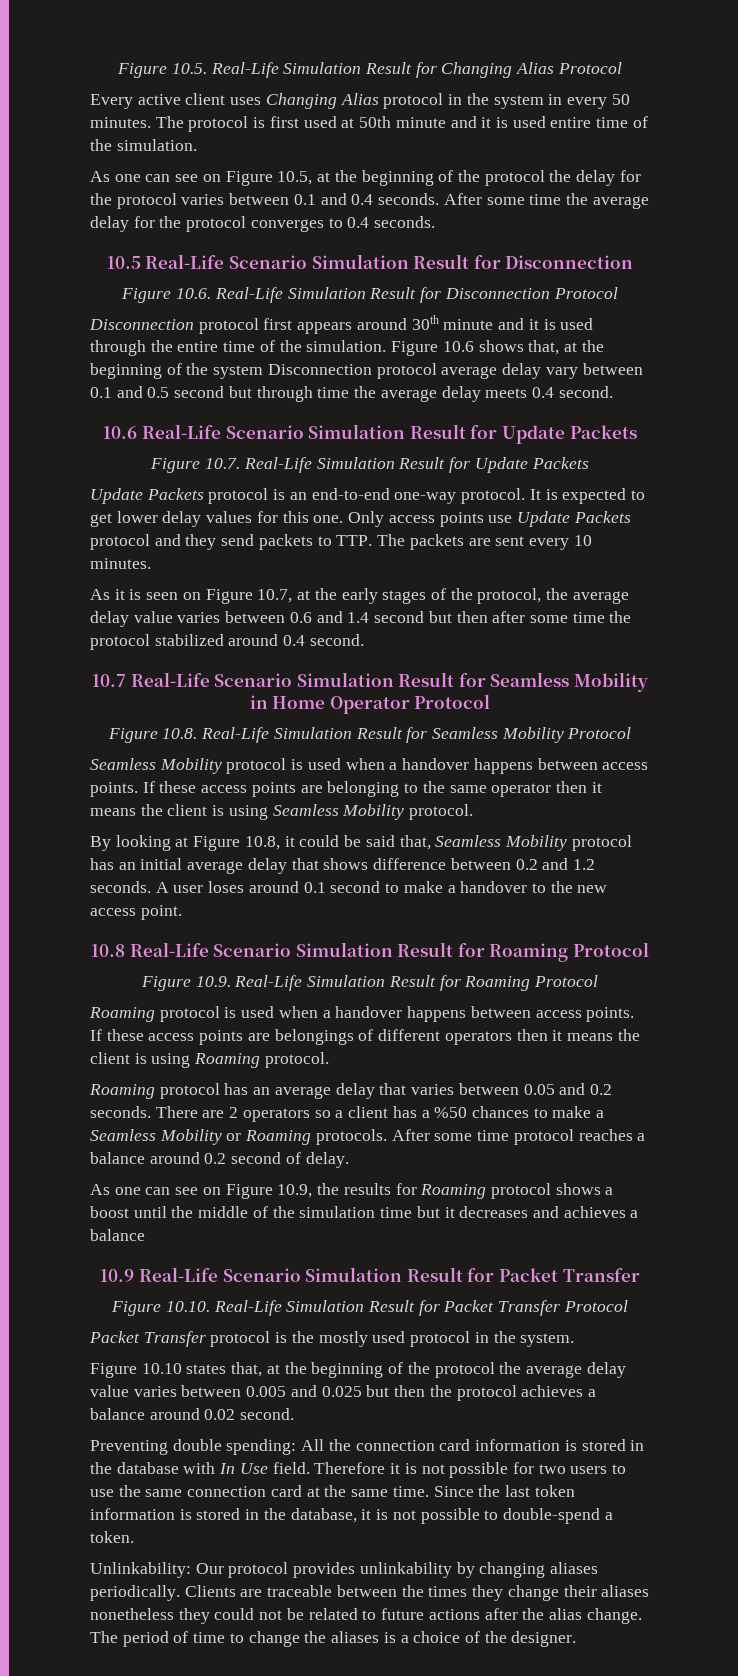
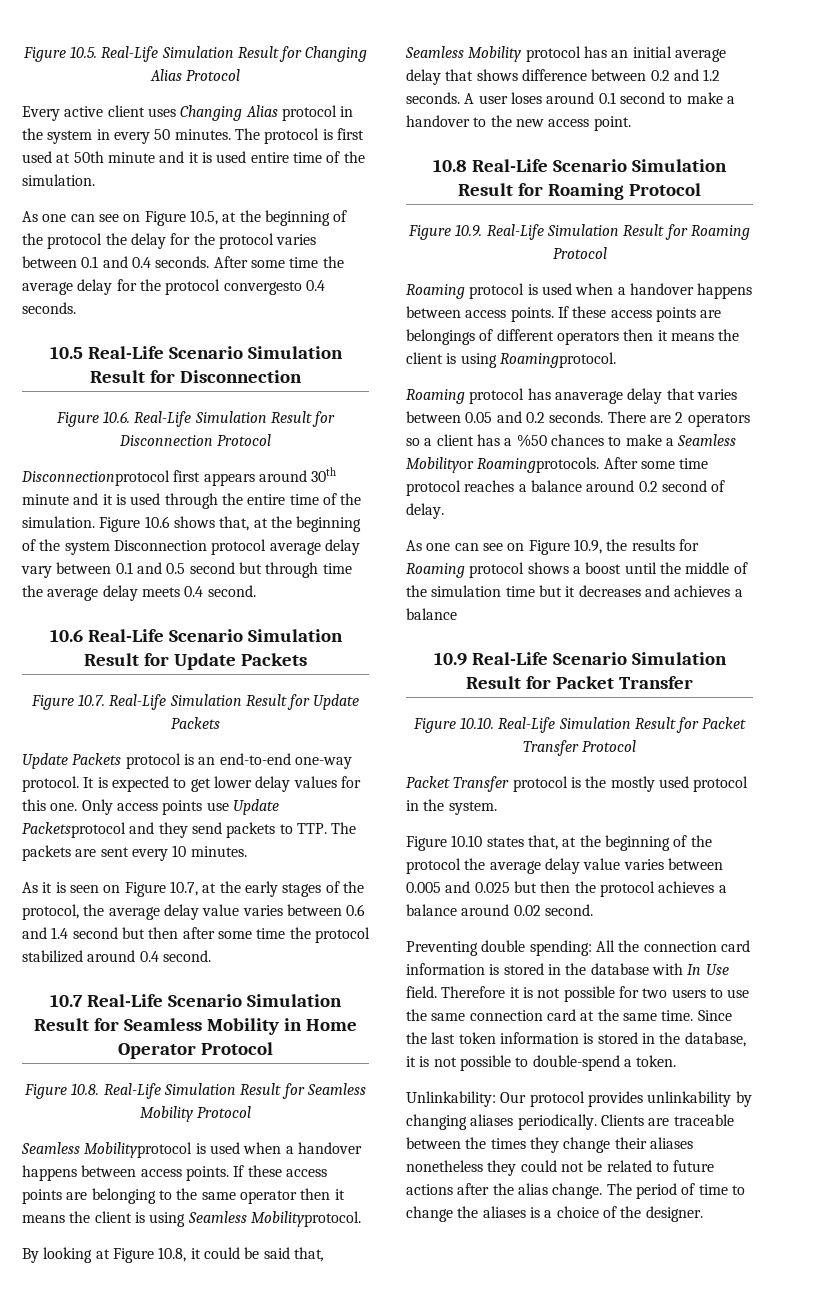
- After some time the average delay for the protocol converges to 0.4 seconds.
+ After some time the average delay for the protocol convergesto 0.4 seconds.
- Disconnection protocol first appears around 30th minute and it is used through the entire time of the simulation.
+ Disconnectionprotocol first appears around 30th minute and it is used through the entire time of the simulation.
- Only access points use Update Packets protocol and they send packets to TTP. The packets are sent every 10 minutes.
+ Only access points use Update Packetsprotocol and they send packets to TTP. The packets are sent every 10 minutes.
- Seamless Mobility protocol is used when a handover happens between access points.
+ Seamless Mobilityprotocol is used when a handover happens between access points.
- If these access points are belonging to the same operator then it means the client is using Seamless Mobility protocol.
+ If these access points are belonging to the same operator then it means the client is using Seamless Mobilityprotocol.
- If these access points are belongings of different operators then it means the client is using Roaming protocol.
+ If these access points are belongings of different operators then it means the client is using Roamingprotocol.
- Roaming protocol has an average delay that varies between 0.05 and 0.2 seconds.
+ Roaming protocol has anaverage delay that varies between 0.05 and 0.2 seconds.
- There are 2 operators so a client has a %50 chances to make a Seamless Mobility or Roaming protocols.
+ There are 2 operators so a client has a %50 chances to make a Seamless Mobilityor Roamingprotocols.

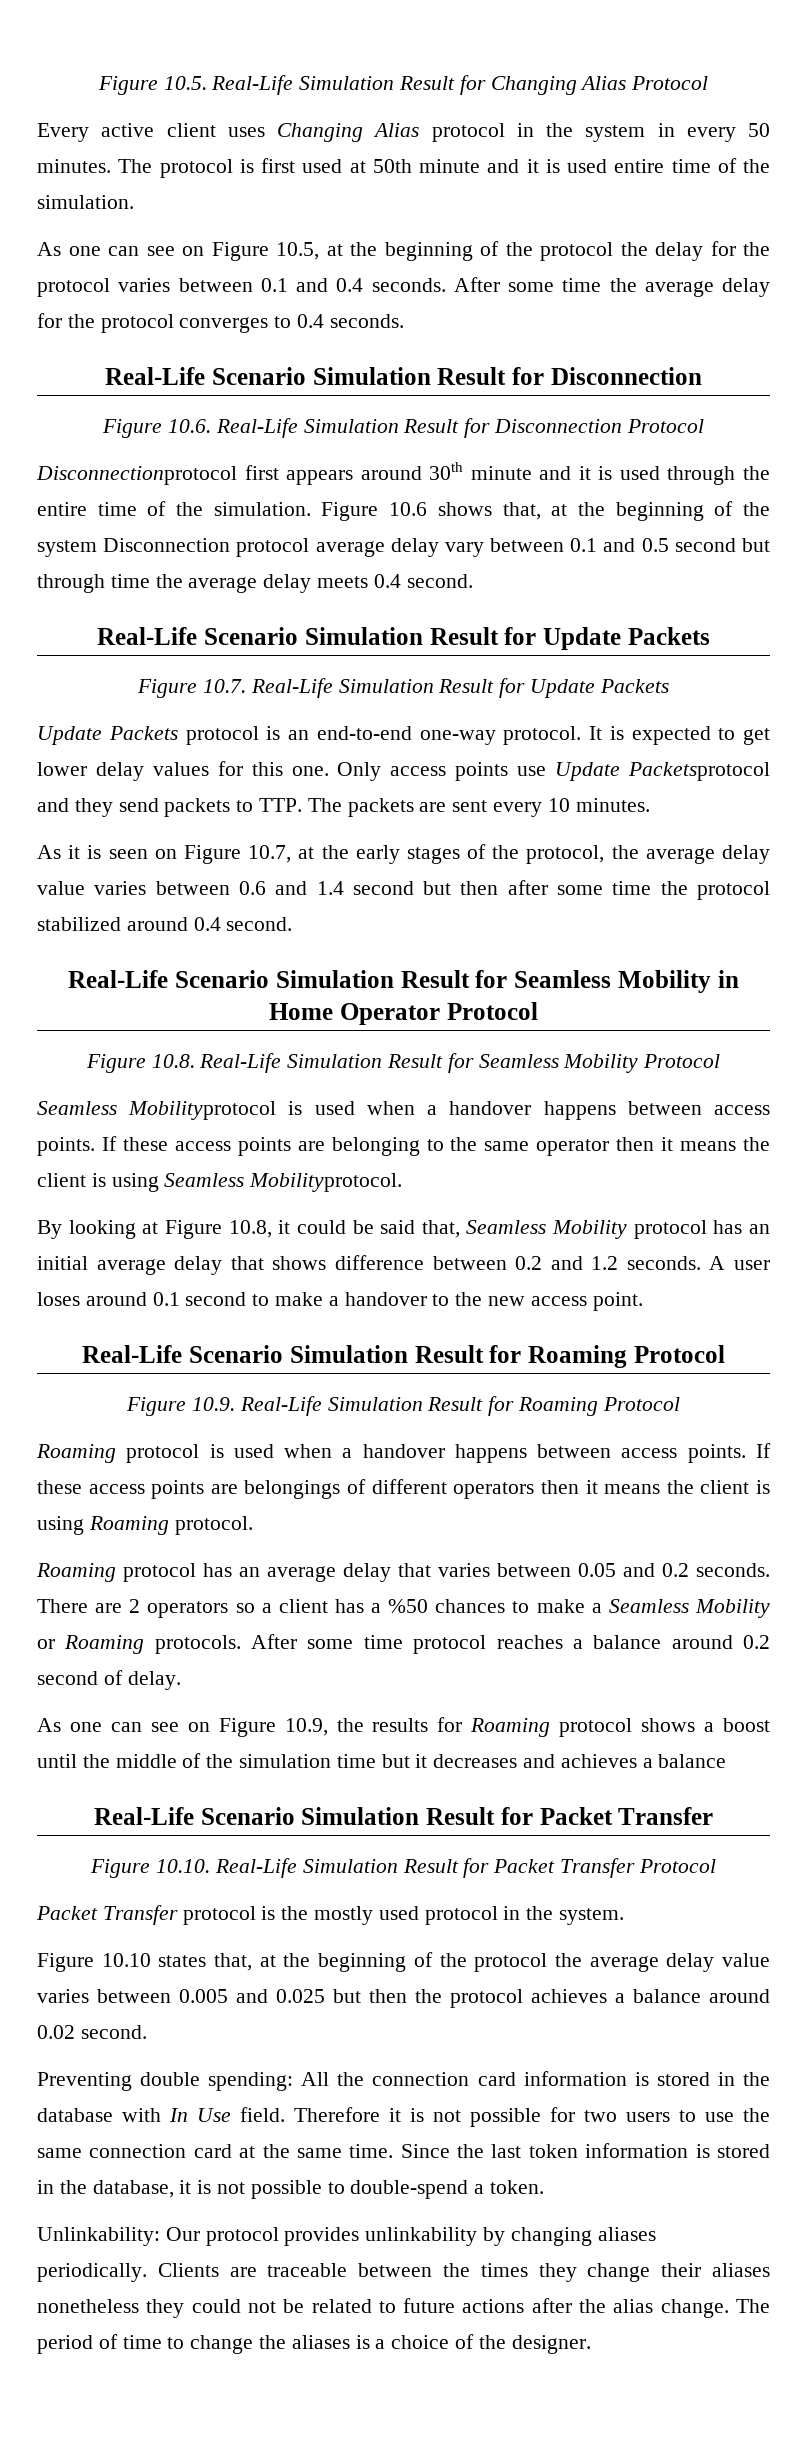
- After some time the average delay for the protocol convergesto 0.4 seconds.
+ After some time the average delay for the protocol converges to 0.4 seconds.
- 10.5 Real-Life Scenario Simulation Result for Disconnection
+ Real-Life Scenario Simulation Result for Disconnection
- 10.6 Real-Life Scenario Simulation Result for Update Packets
+ Real-Life Scenario Simulation Result for Update Packets
- 10.7 Real-Life Scenario Simulation Result for Seamless Mobility in Home Operator Protocol
+ Real-Life Scenario Simulation Result for Seamless Mobility in Home Operator Protocol
- 10.8 Real-Life Scenario Simulation Result for Roaming Protocol
+ Real-Life Scenario Simulation Result for Roaming Protocol
- If these access points are belongings of different operators then it means the client is using Roamingprotocol.
+ If these access points are belongings of different operators then it means the client is using Roaming protocol.
- Roaming protocol has anaverage delay that varies between 0.05 and 0.2 seconds.
+ Roaming protocol has an average delay that varies between 0.05 and 0.2 seconds.
- There are 2 operators so a client has a %50 chances to make a Seamless Mobilityor Roamingprotocols.
+ There are 2 operators so a client has a %50 chances to make a Seamless Mobility or Roaming protocols.
- 10.9 Real-Life Scenario Simulation Result for Packet Transfer
+ Real-Life Scenario Simulation Result for Packet Transfer

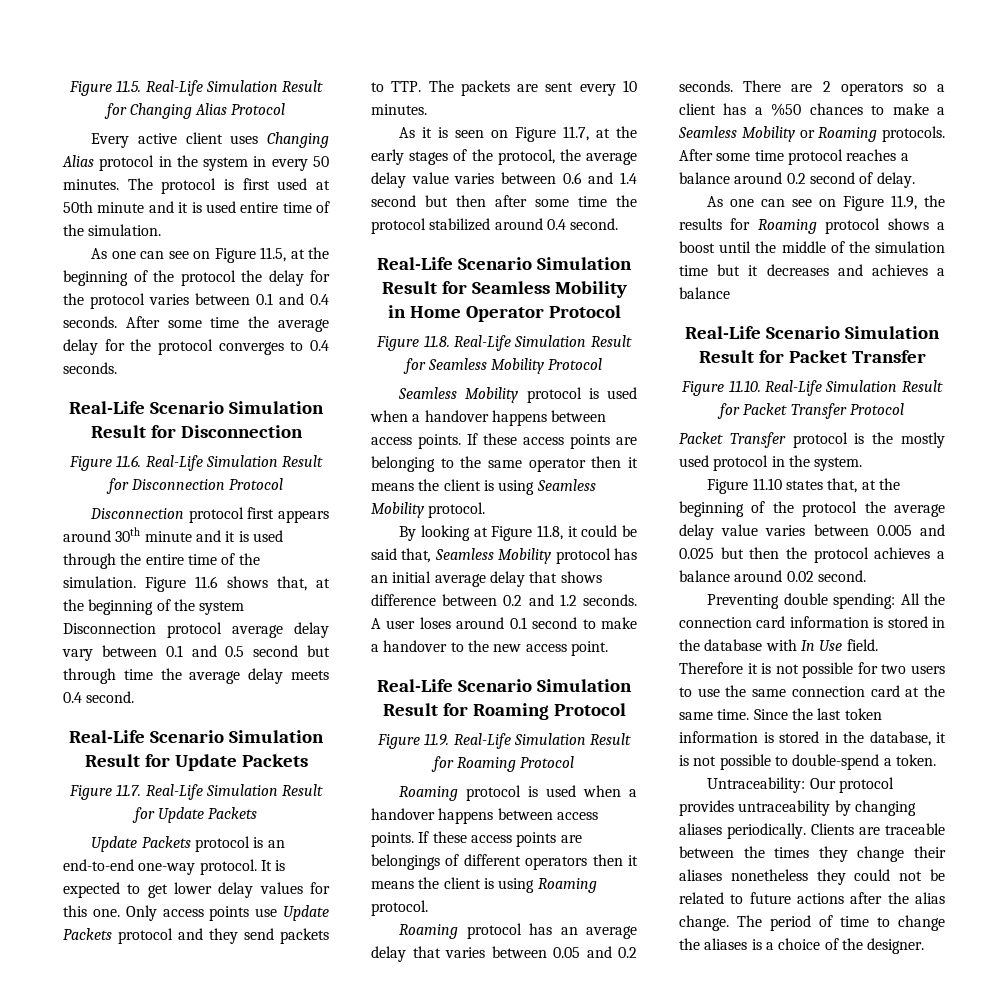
- Figure 10.5. Real-Life Simulation Result for Changing Alias Protocol
+ Figure 11.5. Real-Life Simulation Result for Changing Alias Protocol
- As one can see on Figure 10.5, at the beginning of the protocol the delay for the protocol varies between 0.1 and 0.4 seconds.
+ As one can see on Figure 11.5, at the beginning of the protocol the delay for the protocol varies between 0.1 and 0.4 seconds.
- Figure 10.6. Real-Life Simulation Result for Disconnection Protocol
+ Figure 11.6. Real-Life Simulation Result for Disconnection Protocol
- Disconnectionprotocol first appears around 30th minute and it is used through the entire time of the simulation.
+ Disconnection protocol first appears around 30th minute and it is used through the entire time of the simulation.
- Figure 10.6 shows that, at the beginning of the system Disconnection protocol average delay vary between 0.1 and 0.5 second but through time the average delay meets 0.4 second.
+ Figure 11.6 shows that, at the beginning of the system Disconnection protocol average delay vary between 0.1 and 0.5 second but through time the average delay meets 0.4 second.
- Figure 10.7. Real-Life Simulation Result for Update Packets
+ Figure 11.7. Real-Life Simulation Result for Update Packets
- Only access points use Update Packetsprotocol and they send packets to TTP. The packets are sent every 10 minutes.
+ Only access points use Update Packets protocol and they send packets to TTP. The packets are sent every 10 minutes.
- As it is seen on Figure 10.7, at the early stages of the protocol, the average delay value varies between 0.6 and 1.4 second but then after some time the protocol stabilized around 0.4 second.
+ As it is seen on Figure 11.7, at the early stages of the protocol, the average delay value varies between 0.6 and 1.4 second but then after some time the protocol stabilized around 0.4 second.
- Figure 10.8. Real-Life Simulation Result for Seamless Mobility Protocol
+ Figure 11.8. Real-Life Simulation Result for Seamless Mobility Protocol
- Seamless Mobilityprotocol is used when a handover happens between access points.
+ Seamless Mobility protocol is used when a handover happens between access points.
- If these access points are belonging to the same operator then it means the client is using Seamless Mobilityprotocol.
+ If these access points are belonging to the same operator then it means the client is using Seamless Mobility protocol.
- By looking at Figure 10.8, it could be said that, Seamless Mobility protocol has an initial average delay that shows difference between 0.2 and 1.2 seconds.
+ By looking at Figure 11.8, it could be said that, Seamless Mobility protocol has an initial average delay that shows difference between 0.2 and 1.2 seconds.
- Figure 10.9. Real-Life Simulation Result for Roaming Protocol
+ Figure 11.9. Real-Life Simulation Result for Roaming Protocol
- As one can see on Figure 10.9, the results for Roaming protocol shows a boost until the middle of the simulation time but it decreases and achieves a balance
+ As one can see on Figure 11.9, the results for Roaming protocol shows a boost until the middle of the simulation time but it decreases and achieves a balance
- Figure 10.10. Real-Life Simulation Result for Packet Transfer Protocol
+ Figure 11.10. Real-Life Simulation Result for Packet Transfer Protocol
- Figure 10.10 states that, at the beginning of the protocol the average delay value varies between 0.005 and 0.025 but then the protocol achieves a balance around 0.02 second.
+ Figure 11.10 states that, at the beginning of the protocol the average delay value varies between 0.005 and 0.025 but then the protocol achieves a balance around 0.02 second.
- Unlinkability: Our protocol provides unlinkability by changing aliases periodically.
+ Untraceability: Our protocol provides untraceability by changing aliases periodically.

